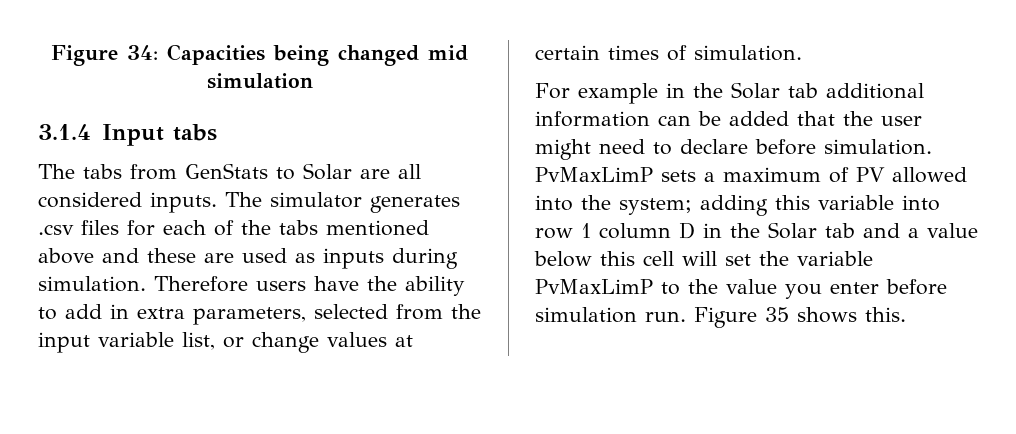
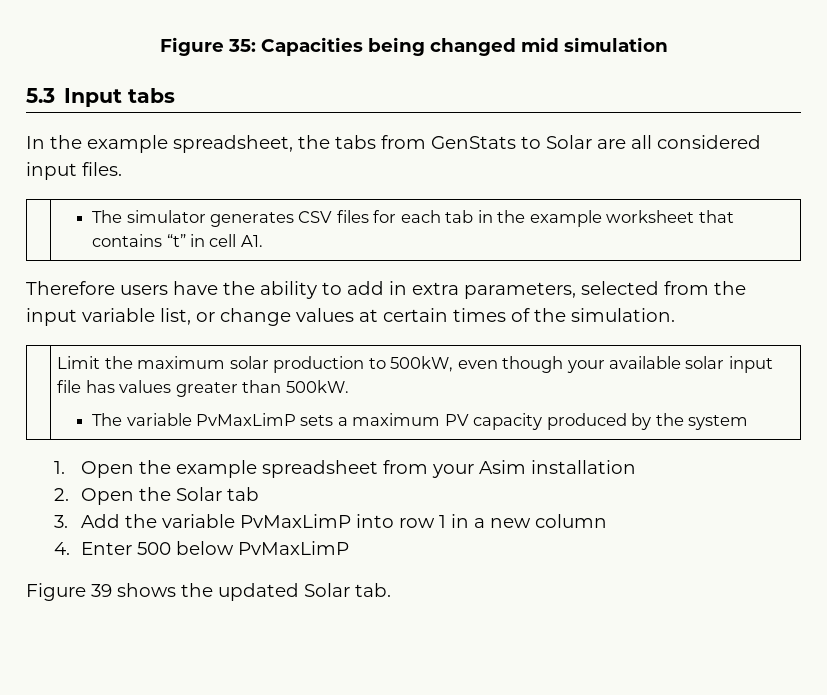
- Figure 34: Capacities being changed mid simulation
+ Figure 35: Capacities being changed mid simulation
- 3.1.4 Input tabs
+ 5.3 Input tabs
- The tabs from GenStats to Solar are all considered inputs. The simulator generates .csv files for each of the tabs mentioned above and these are used as inputs during simulation. Therefore users have the ability to add in extra parameters, selected from the input variable list, or change values at certain times of simulation.
- For example in the Solar tab additional information can be added that the user might need to declare before simulation. PvMaxLimP sets a maximum of PV allowed into the system; adding this variable into row 1 column D in the Solar tab and a value below this cell will set the variable PvMaxLimP to the value you enter before simulation run. Figure 35 shows this.
+ In the example spreadsheet, the tabs from GenStats to Solar are all considered input files.
+ | The simulator generates CSV files for each tab in the example worksheet that contains “t” in cell A1.
+ Therefore users have the ability to add in extra parameters, selected from the input variable list, or change values at certain times of the simulation.
+ | Limit the maximum solar production to 500kW, even though your available solar input file has values greater than 500kW.
+ The variable PvMaxLimP sets a maximum PV capacity produced by the system
+ 1. Open the example spreadsheet from your Asim installation
+ 2. Open the Solar tab
+ 3. Add the variable PvMaxLimP into row 1 in a new column
+ 4. Enter 500 below PvMaxLimP
+ Figure 39 shows the updated Solar tab.

